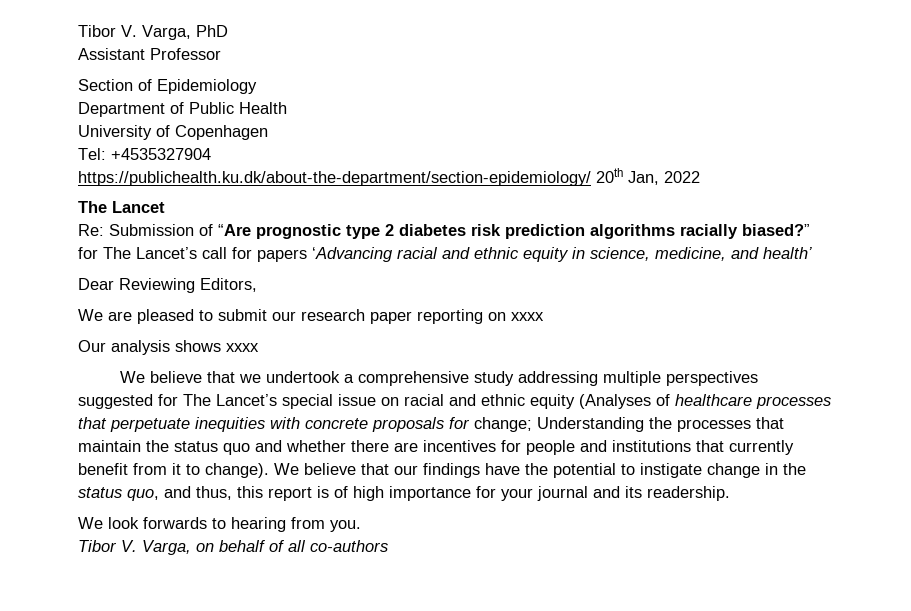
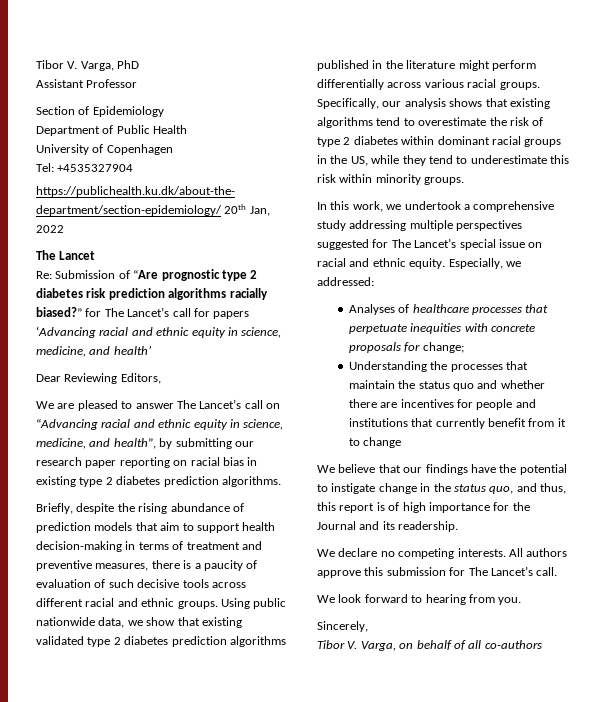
- We are pleased to submit our research paper reporting on xxxx
- Our analysis shows xxxx
- We believe that we undertook a comprehensive study addressing multiple perspectives suggested for The Lancet’s special issue on racial and ethnic equity (Analyses of healthcare processes that perpetuate inequities with concrete proposals for change; Understanding the processes that maintain the status quo and whether there are incentives for people and institutions that currently benefit from it to change). We believe that our findings have the potential to instigate change in the status quo, and thus, this report is of high importance for your journal and its readership.
+ We are pleased to answer The Lancet’s call on “Advancing racial and ethnic equity in science, medicine, and health”, by submitting our research paper reporting on racial bias in existing type 2 diabetes prediction algorithms.
+ Briefly, despite the rising abundance of prediction models that aim to support health decision-making in terms of treatment and preventive measures, there is a paucity of evaluation of such decisive tools across different racial and ethnic groups. Using public nationwide data, we show that existing validated type 2 diabetes prediction algorithms published in the literature might perform differentially across various racial groups. Specifically, our analysis shows that existing algorithms tend to overestimate the risk of type 2 diabetes within dominant racial groups in the US, while they tend to underestimate this risk within minority groups.
+ In this work, we undertook a comprehensive study addressing multiple perspectives suggested for The Lancet’s special issue on racial and ethnic equity. Especially, we addressed:
+ Analyses of healthcare processes that perpetuate inequities with concrete proposals for change;
+ Understanding the processes that maintain the status quo and whether there are incentives for people and institutions that currently benefit from it to change
+ We believe that our findings have the potential to instigate change in the status quo, and thus, this report is of high importance for the Journal and its readership.
+ We declare no competing interests. All authors approve this submission for The Lancet’s call.
- We look forwards to hearing from you.
+ We look forward to hearing from you.
+ Sincerely,

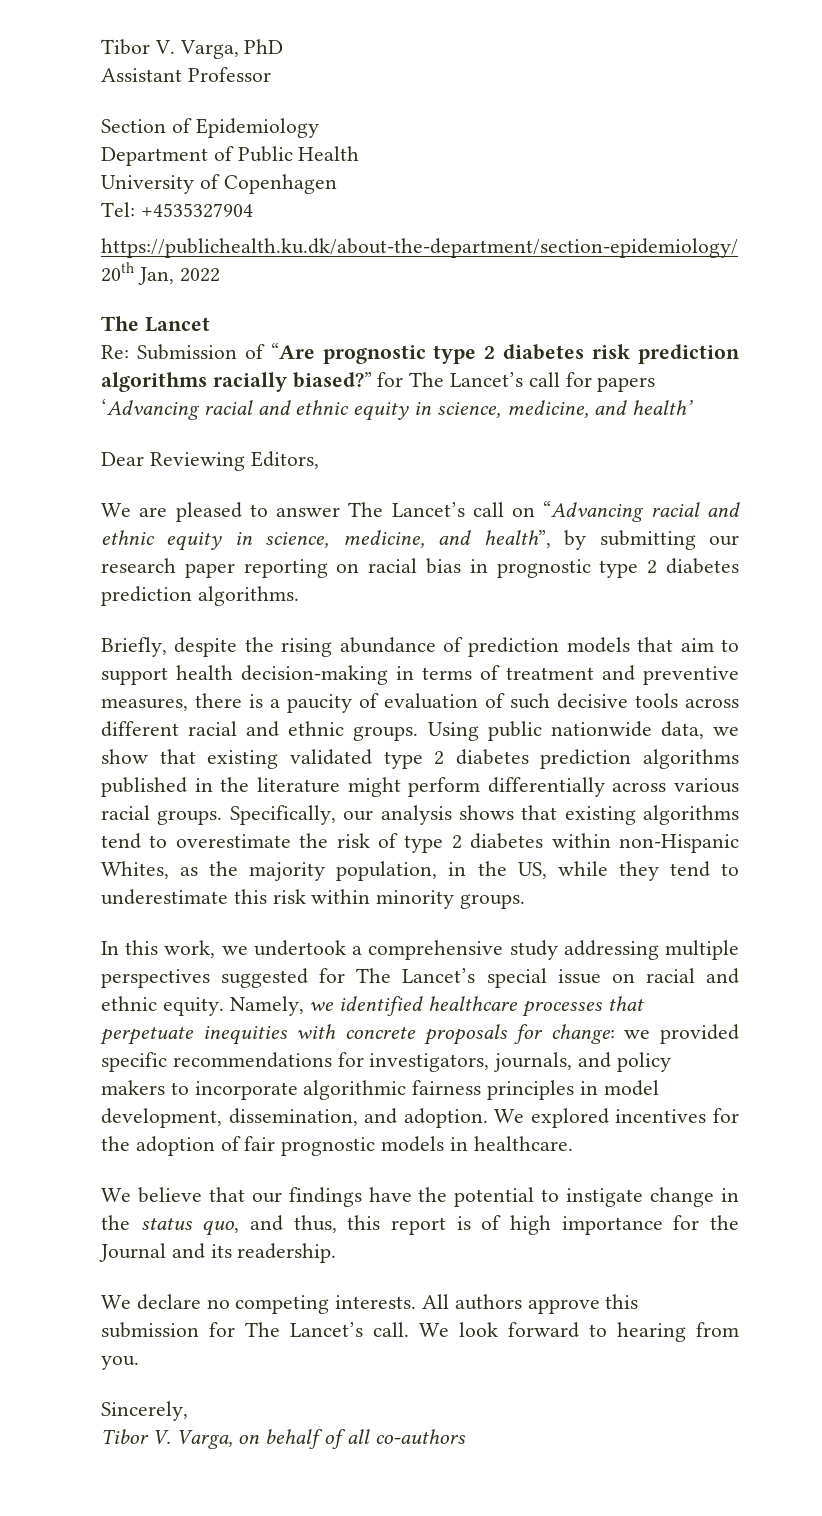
- We are pleased to answer The Lancet’s call on “Advancing racial and ethnic equity in science, medicine, and health”, by submitting our research paper reporting on racial bias in existing type 2 diabetes prediction algorithms.
+ We are pleased to answer The Lancet’s call on “Advancing racial and ethnic equity in science, medicine, and health”, by submitting our research paper reporting on racial bias in prognostic type 2 diabetes prediction algorithms.
- Specifically, our analysis shows that existing algorithms tend to overestimate the risk of type 2 diabetes within dominant racial groups in the US, while they tend to underestimate this risk within minority groups.
+ Specifically, our analysis shows that existing algorithms tend to overestimate the risk of type 2 diabetes within non-Hispanic Whites, as the majority population, in the US, while they tend to underestimate this risk within minority groups.
- Especially, we addressed:
- Analyses of healthcare processes that perpetuate inequities with concrete proposals for change;
- Understanding the processes that maintain the status quo and whether there are incentives for people and institutions that currently benefit from it to change
+ Namely, we identified healthcare processes that perpetuate inequities with concrete proposals for change: we provided specific recommendations for investigators, journals, and policy makers to incorporate algorithmic fairness principles in model development, dissemination, and adoption. We explored incentives for the adoption of fair prognostic models in healthcare.
- All authors approve this submission for The Lancet’s call.
- We look forward to hearing from you.
+ All authors approve this submission for The Lancet’s call. We look forward to hearing from you.

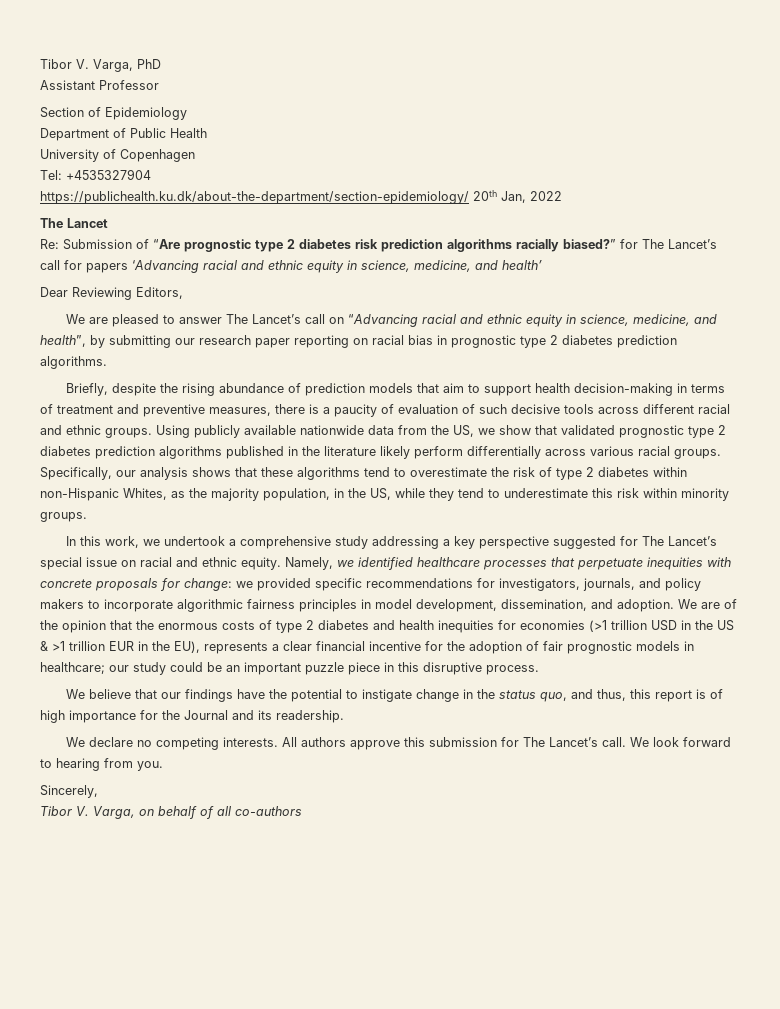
- Using public nationwide data, we show that existing validated type 2 diabetes prediction algorithms published in the literature might perform differentially across various racial groups.
+ Using publicly available nationwide data from the US, we show that validated prognostic type 2 diabetes prediction algorithms published in the literature likely perform differentially across various racial groups.
- Specifically, our analysis shows that existing algorithms tend to overestimate the risk of type 2 diabetes within non-Hispanic Whites, as the majority population, in the US, while they tend to underestimate this risk within minority groups.
+ Specifically, our analysis shows that these algorithms tend to overestimate the risk of type 2 diabetes within non-Hispanic Whites, as the majority population, in the US, while they tend to underestimate this risk within minority groups.
- In this work, we undertook a comprehensive study addressing multiple perspectives suggested for The Lancet’s special issue on racial and ethnic equity.
+ In this work, we undertook a comprehensive study addressing a key perspective suggested for The Lancet’s special issue on racial and ethnic equity.
- We explored incentives for the adoption of fair prognostic models in healthcare.
+ We are of the opinion that the enormous costs of type 2 diabetes and health inequities for economies (>1 trillion USD in the US & >1 trillion EUR in the EU), represents a clear financial incentive for the adoption of fair prognostic models in healthcare; our study could be an important puzzle piece in this disruptive process.

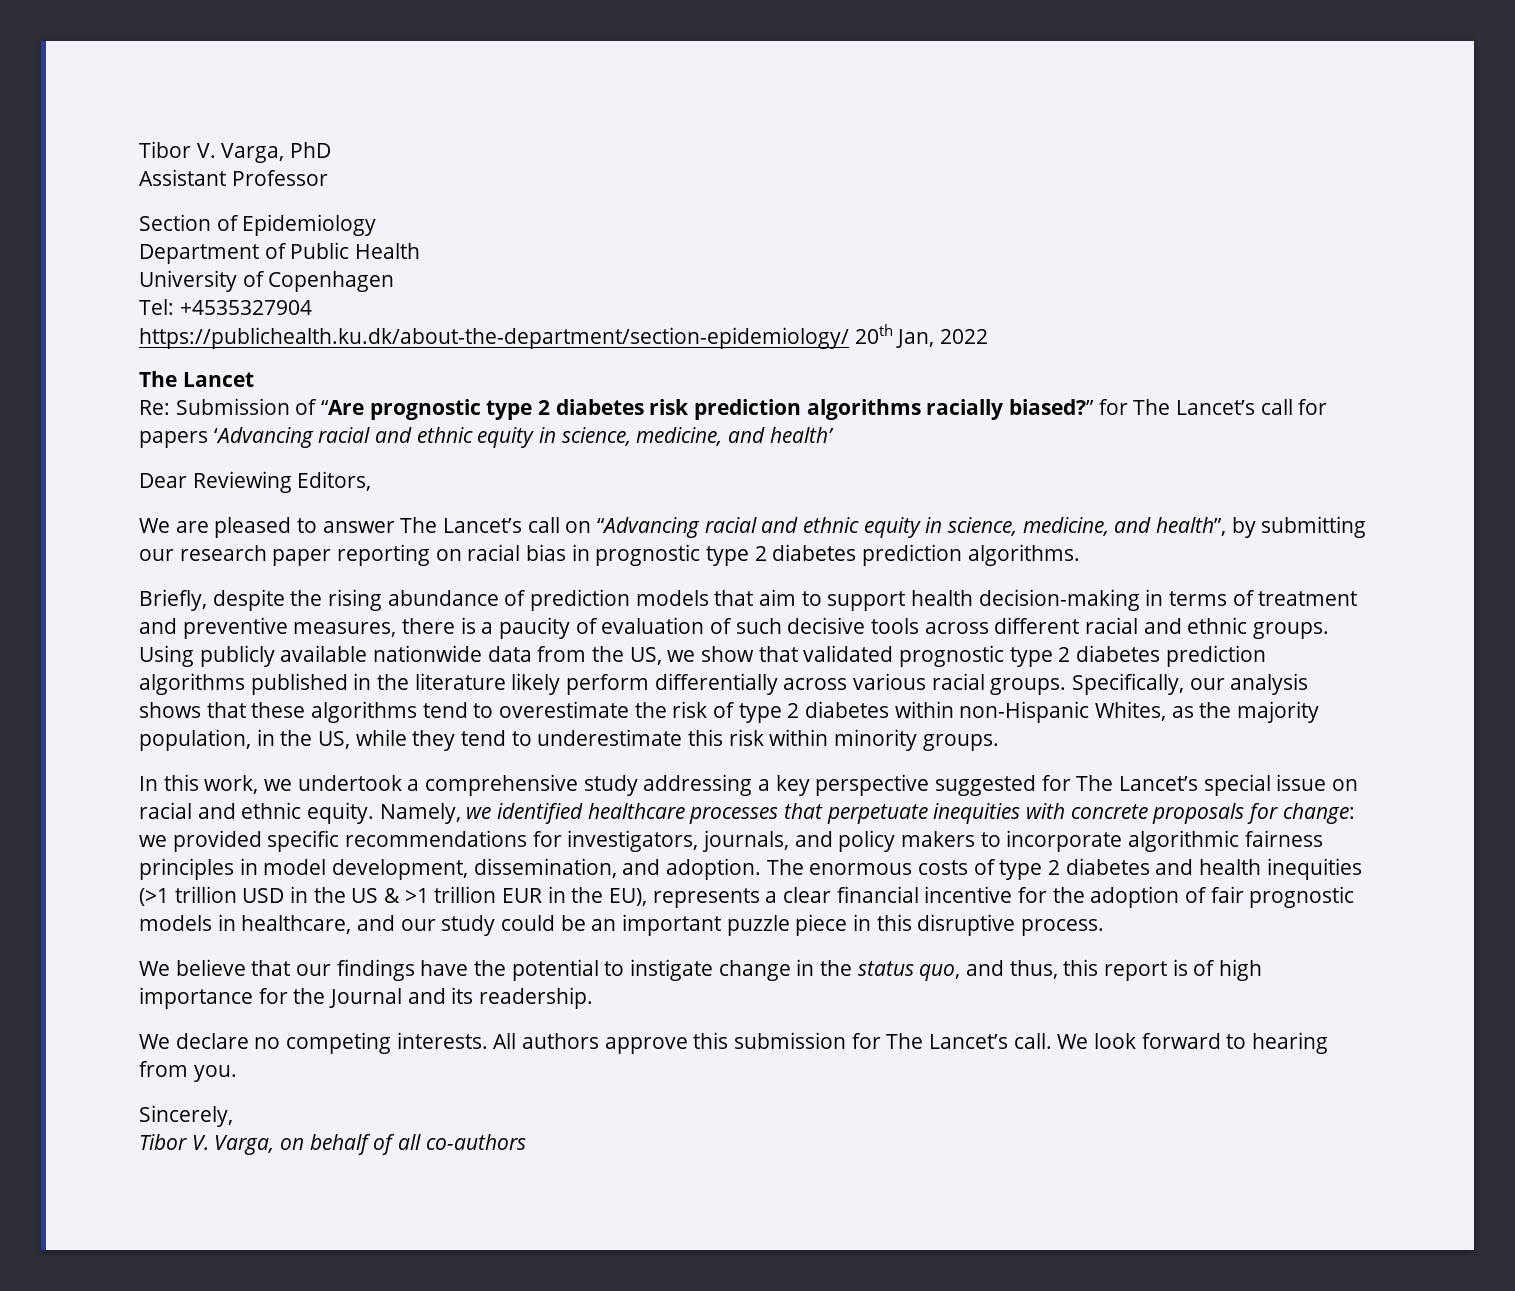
- We are of the opinion that the enormous costs of type 2 diabetes and health inequities for economies (>1 trillion USD in the US & >1 trillion EUR in the EU), represents a clear financial incentive for the adoption of fair prognostic models in healthcare; our study could be an important puzzle piece in this disruptive process.
+ The enormous costs of type 2 diabetes and health inequities (>1 trillion USD in the US & >1 trillion EUR in the EU), represents a clear financial incentive for the adoption of fair prognostic models in healthcare, and our study could be an important puzzle piece in this disruptive process.

